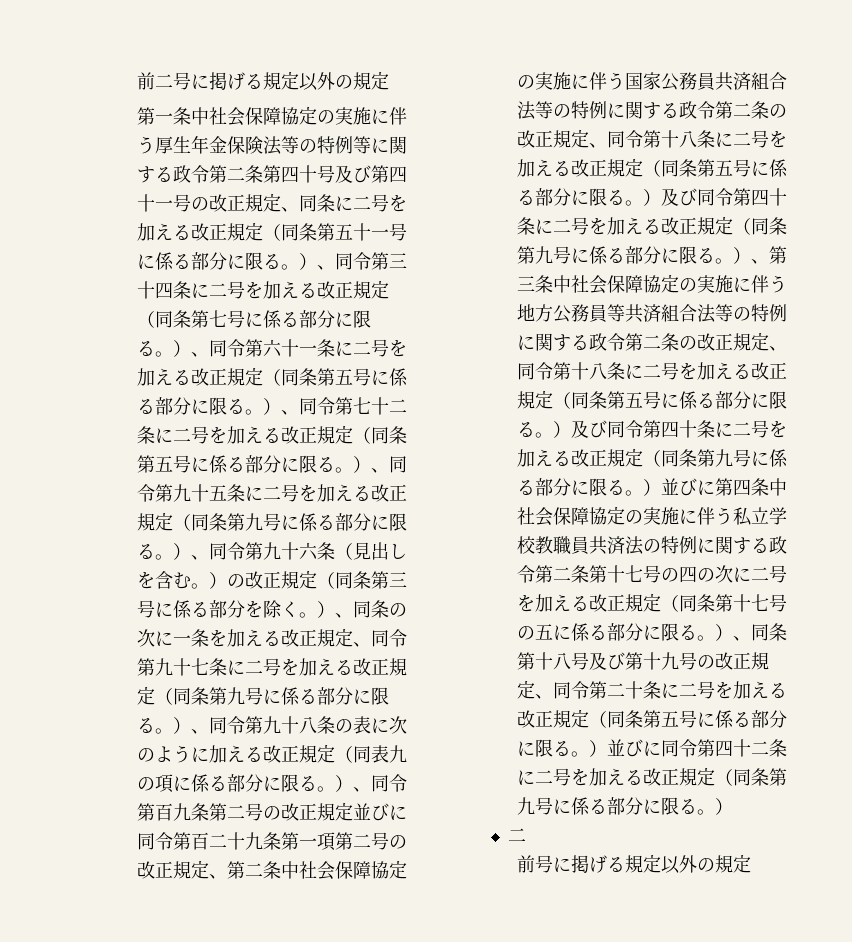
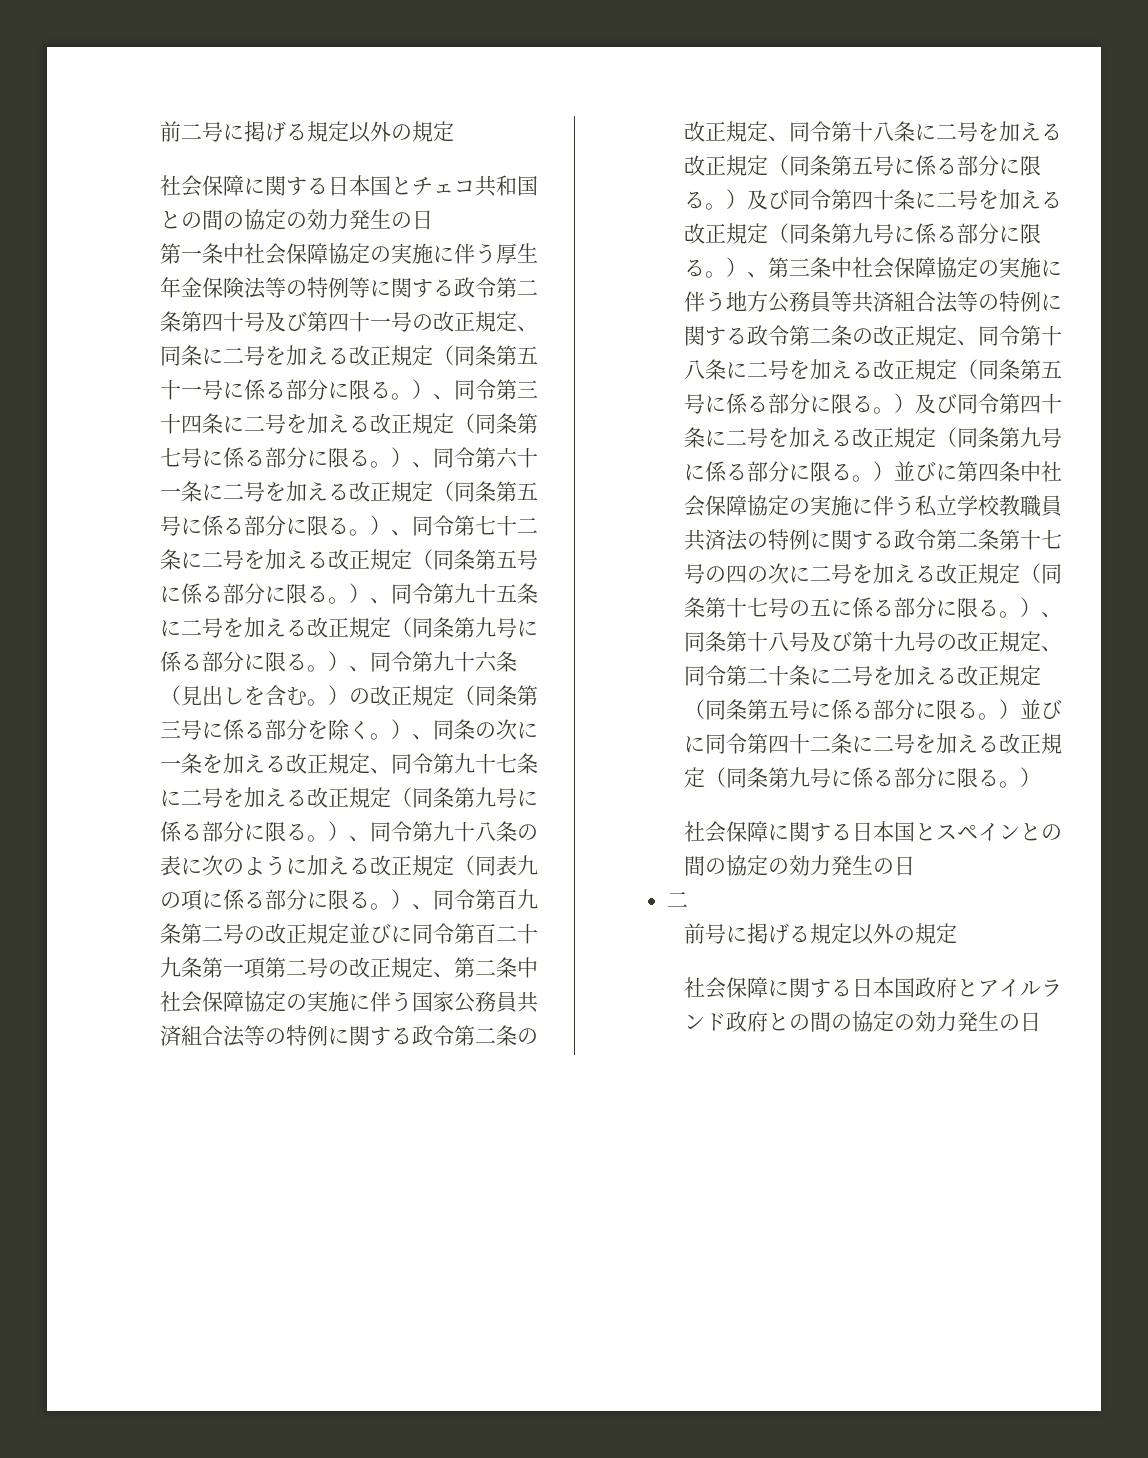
+ 社会保障に関する日本国とチェコ共和国との間の協定の効力発生の日
+ 社会保障に関する日本国とスペインとの間の協定の効力発生の日
+ 社会保障に関する日本国政府とアイルランド政府との間の協定の効力発生の日

